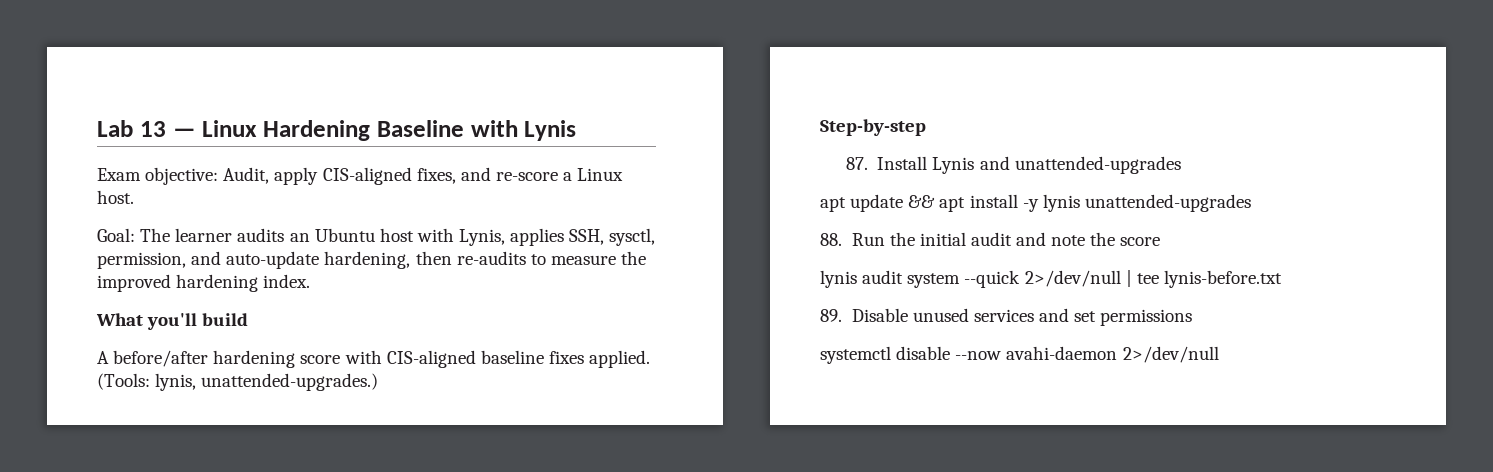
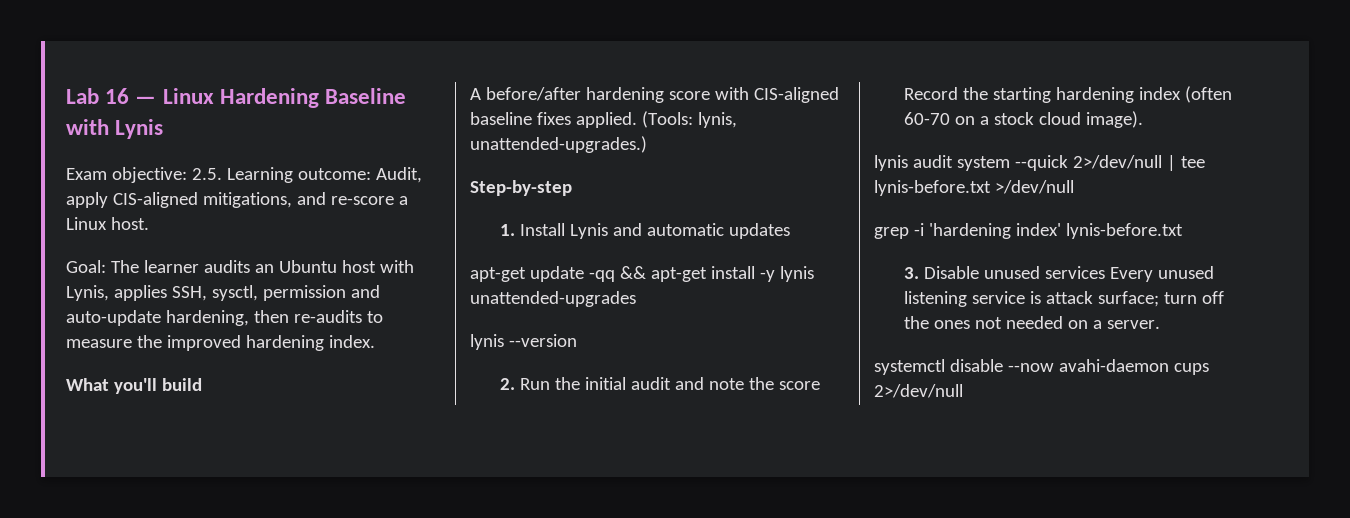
- Lab 13 — Linux Hardening Baseline with Lynis
+ Lab 16 — Linux Hardening Baseline with Lynis
- Exam objective: Audit, apply CIS-aligned fixes, and re-score a Linux host.
+ Exam objective: 2.5. Learning outcome: Audit, apply CIS-aligned mitigations, and re-score a Linux host.
- Goal: The learner audits an Ubuntu host with Lynis, applies SSH, sysctl, permission, and auto-update hardening, then re-audits to measure the improved hardening index.
+ Goal: The learner audits an Ubuntu host with Lynis, applies SSH, sysctl, permission and auto-update hardening, then re-audits to measure the improved hardening index.
- 87. Install Lynis and unattended-upgrades
- apt update && apt install -y lynis unattended-upgrades
+ 1. Install Lynis and automatic updates
+ apt-get update -qq && apt-get install -y lynis unattended-upgrades
- 88. Run the initial audit and note the score
+ lynis --version
+ 2. Run the initial audit and note the score Record the starting hardening index (often 60-70 on a stock cloud image).
- lynis audit system --quick 2>/dev/null | tee lynis-before.txt
- 89. Disable unused services and set permissions
+ lynis audit system --quick 2>/dev/null | tee lynis-before.txt >/dev/null
+ grep -i 'hardening index' lynis-before.txt
+ 3. Disable unused services Every unused listening service is attack surface; turn off the ones not needed on a server.
- systemctl disable --now avahi-daemon 2>/dev/null
+ systemctl disable --now avahi-daemon cups 2>/dev/null

